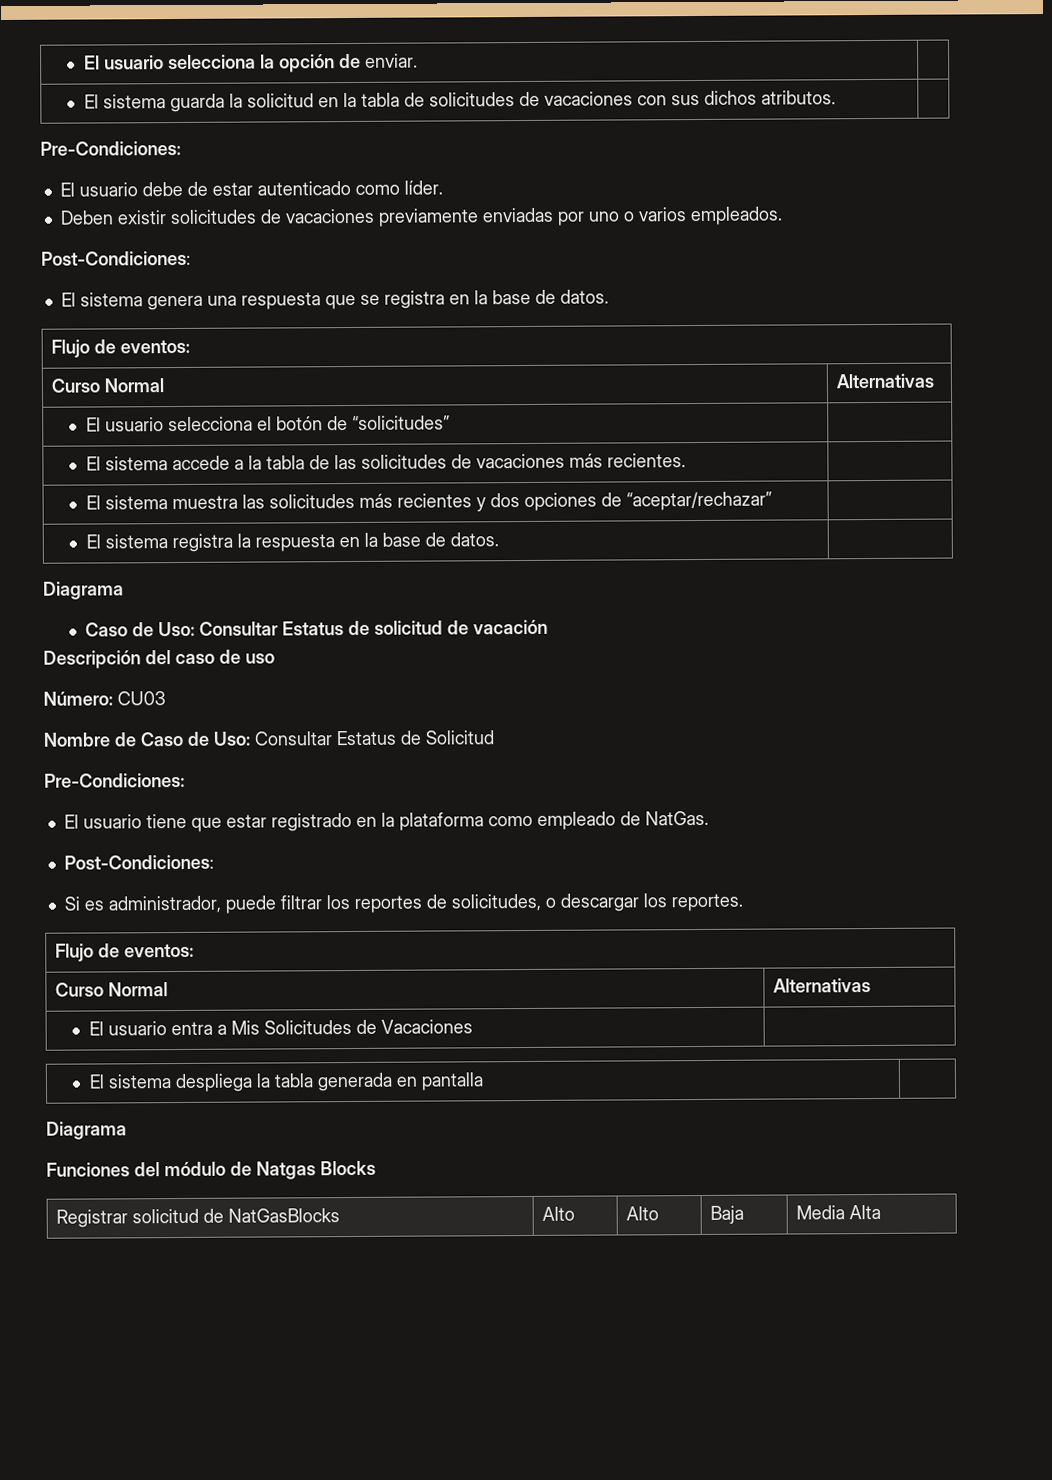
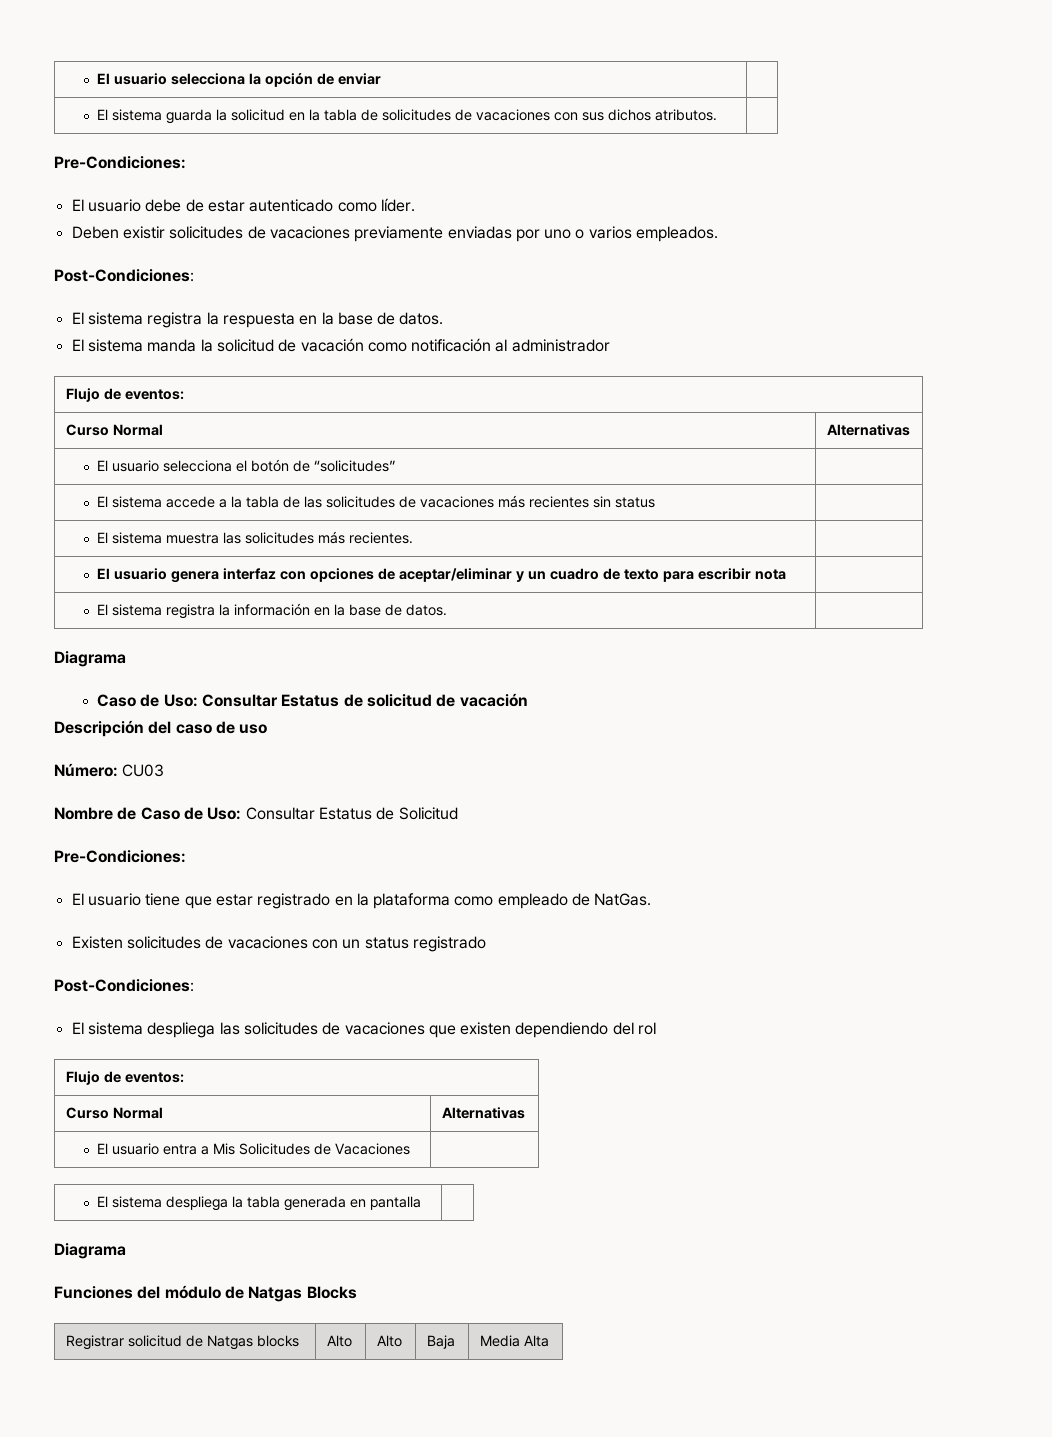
- El usuario selecciona la opción de enviar. |
+ El usuario selecciona la opción de enviar |
- El sistema genera una respuesta que se registra en la base de datos.
+ El sistema registra la respuesta en la base de datos.
+ El sistema manda la solicitud de vacación como notificación al administrador
- El sistema accede a la tabla de las solicitudes de vacaciones más recientes. |
+ El sistema accede a la tabla de las solicitudes de vacaciones más recientes sin status |
- El sistema muestra las solicitudes más recientes y dos opciones de “aceptar/rechazar” |
- El sistema registra la respuesta en la base de datos. |
+ El sistema muestra las solicitudes más recientes. |
+ El usuario genera interfaz con opciones de aceptar/eliminar y un cuadro de texto para escribir nota |
+ El sistema registra la información en la base de datos. |
  El usuario tiene que estar registrado en la plataforma como empleado de NatGas.
+ Existen solicitudes de vacaciones con un status registrado
  Post-Condiciones:
- Si es administrador, puede filtrar los reportes de solicitudes, o descargar los reportes.
+ El sistema despliega las solicitudes de vacaciones que existen dependiendo del rol
- Registrar solicitud de NatGasBlocks | Alto | Alto | Baja | Media Alta
+ Registrar solicitud de Natgas blocks | Alto | Alto | Baja | Media Alta

